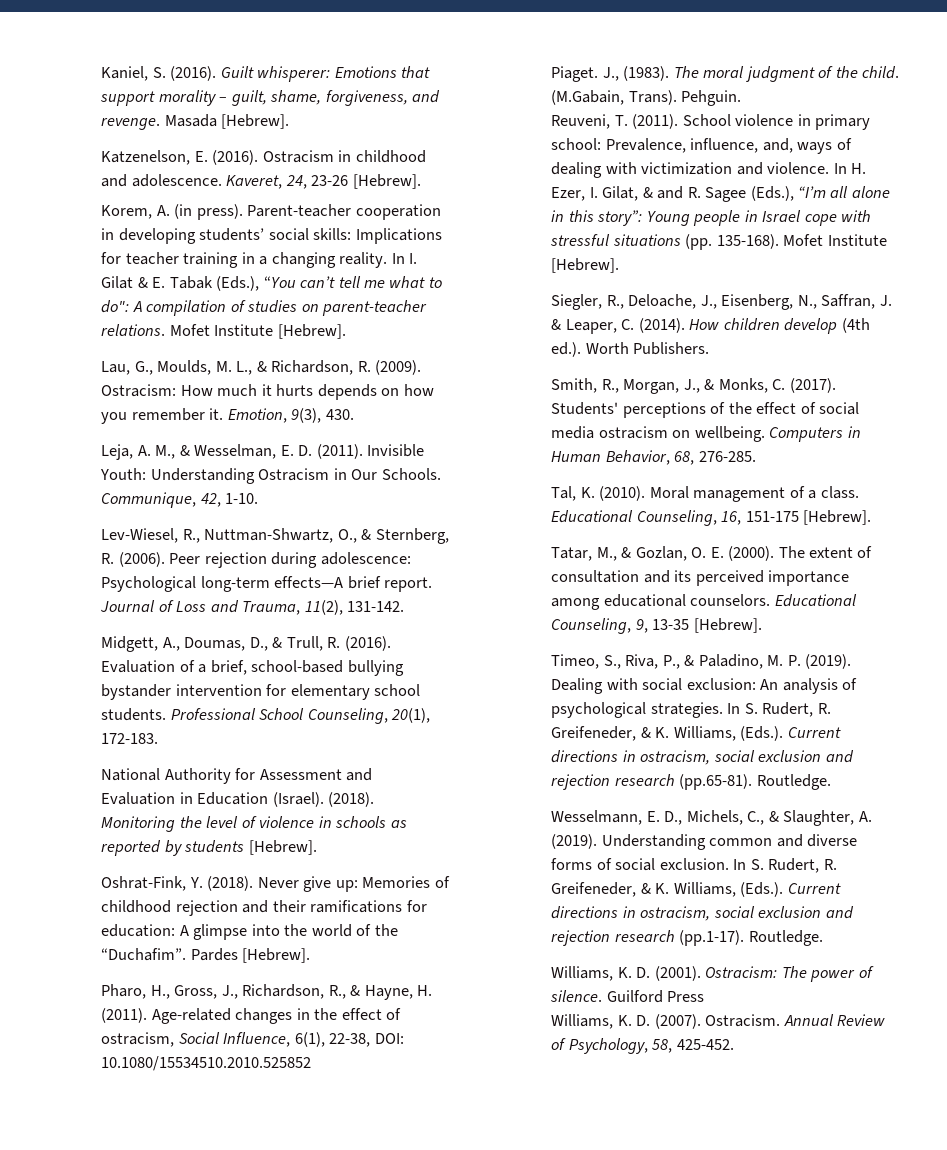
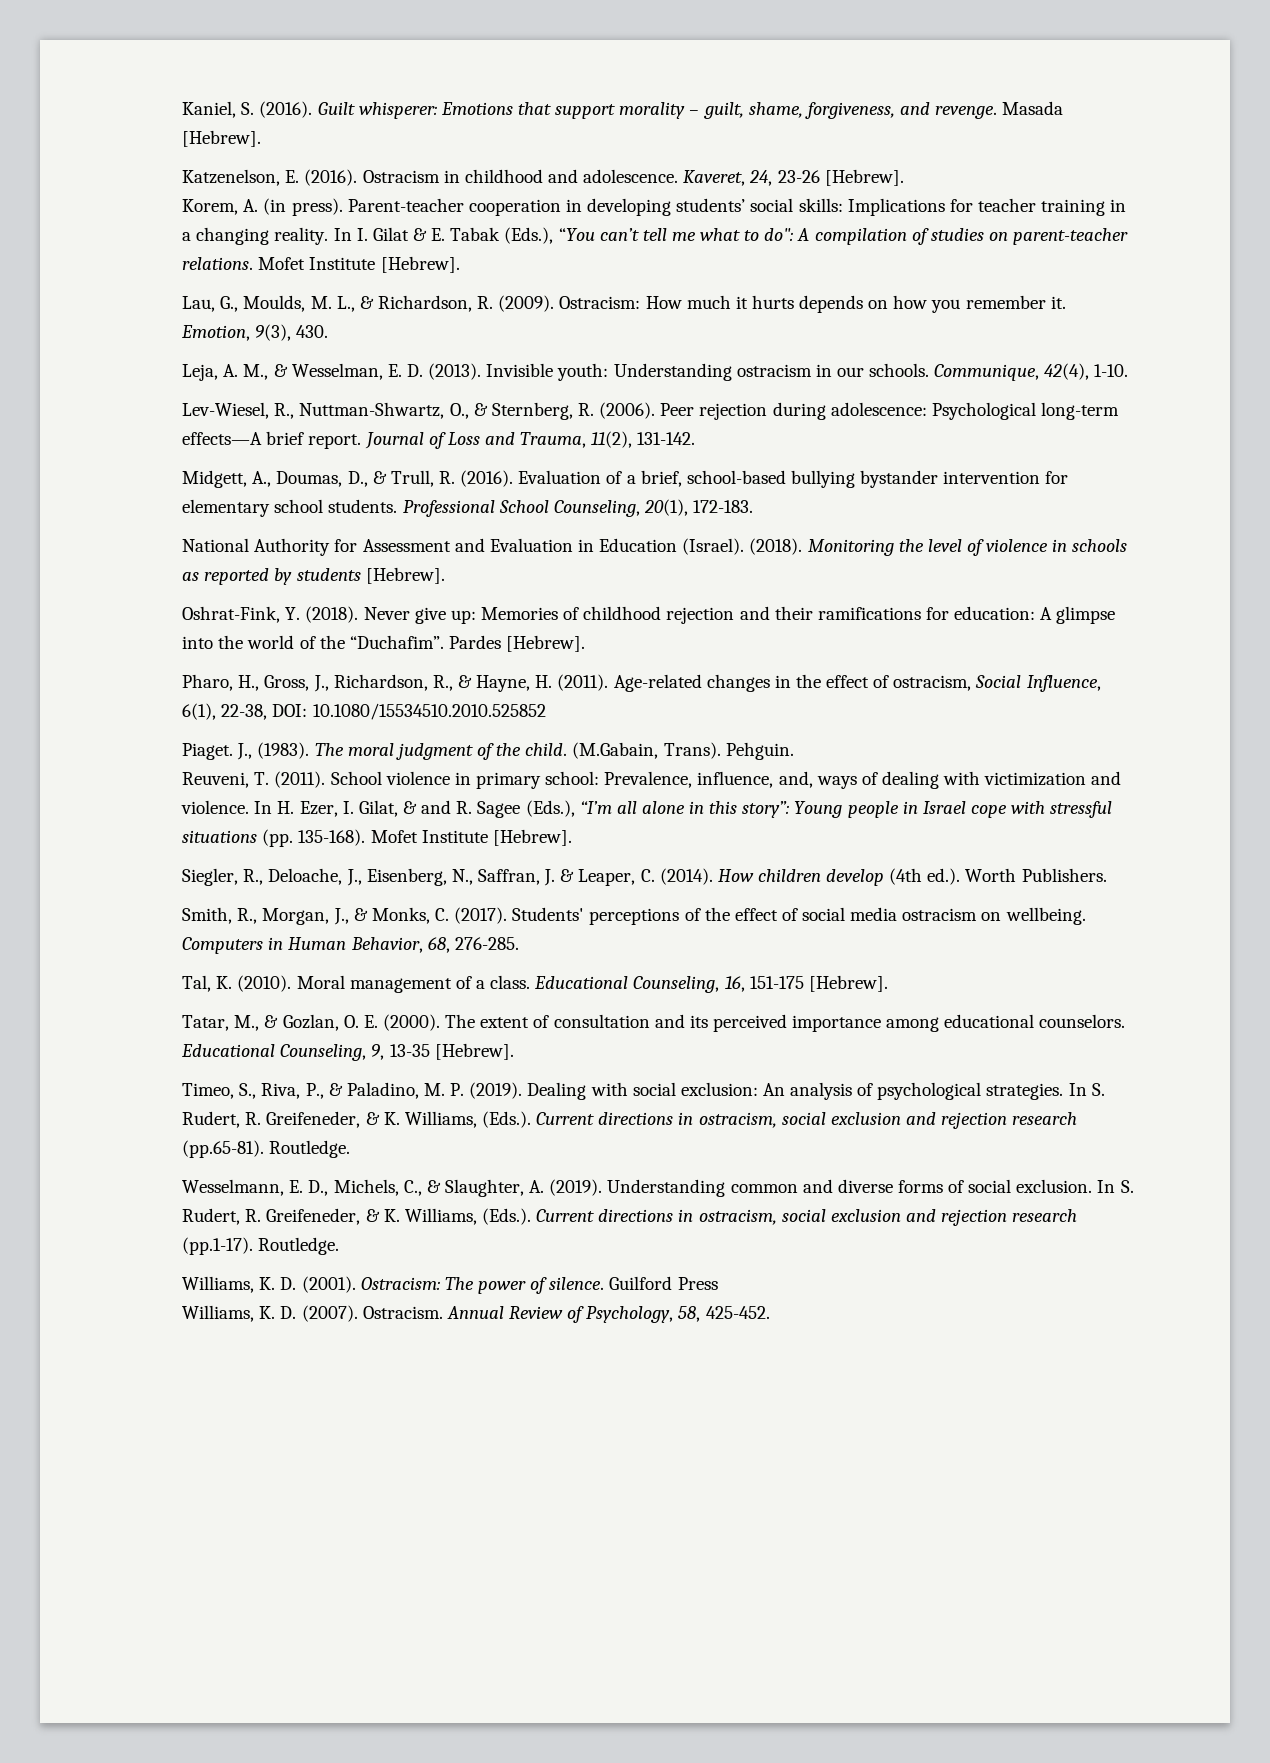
- Leja, A. M., & Wesselman, E. D. (2011). Invisible Youth: Understanding Ostracism in Our Schools. Communique, 42, 1-10.
+ Leja, A. M., & Wesselman, E. D. (2013). Invisible youth: Understanding ostracism in our schools. Communique, 42(4), 1-10.

